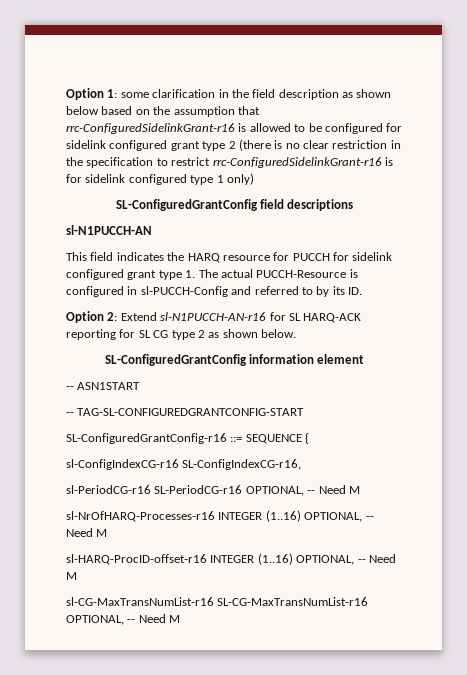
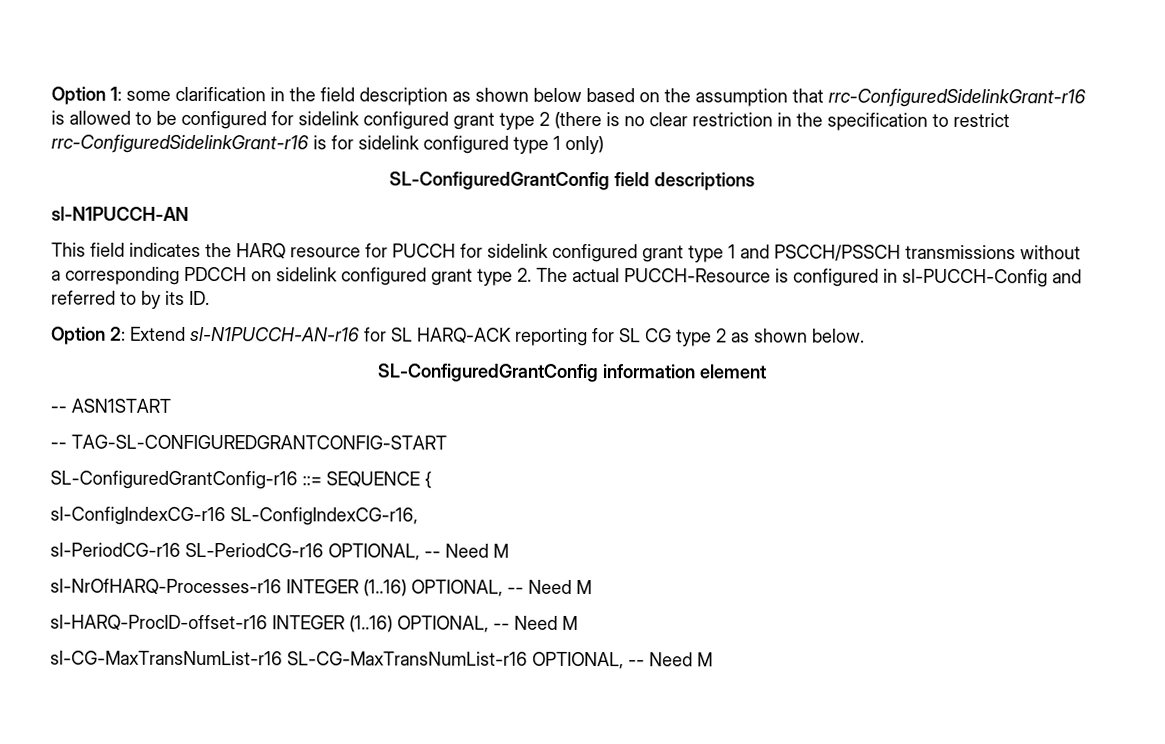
- This field indicates the HARQ resource for PUCCH for sidelink configured grant type 1. The actual PUCCH-Resource is configured in sl-PUCCH-Config and referred to by its ID.
+ This field indicates the HARQ resource for PUCCH for sidelink configured grant type 1 and PSCCH/PSSCH transmissions without a corresponding PDCCH on sidelink configured grant type 2. The actual PUCCH-Resource is configured in sl-PUCCH-Config and referred to by its ID.

